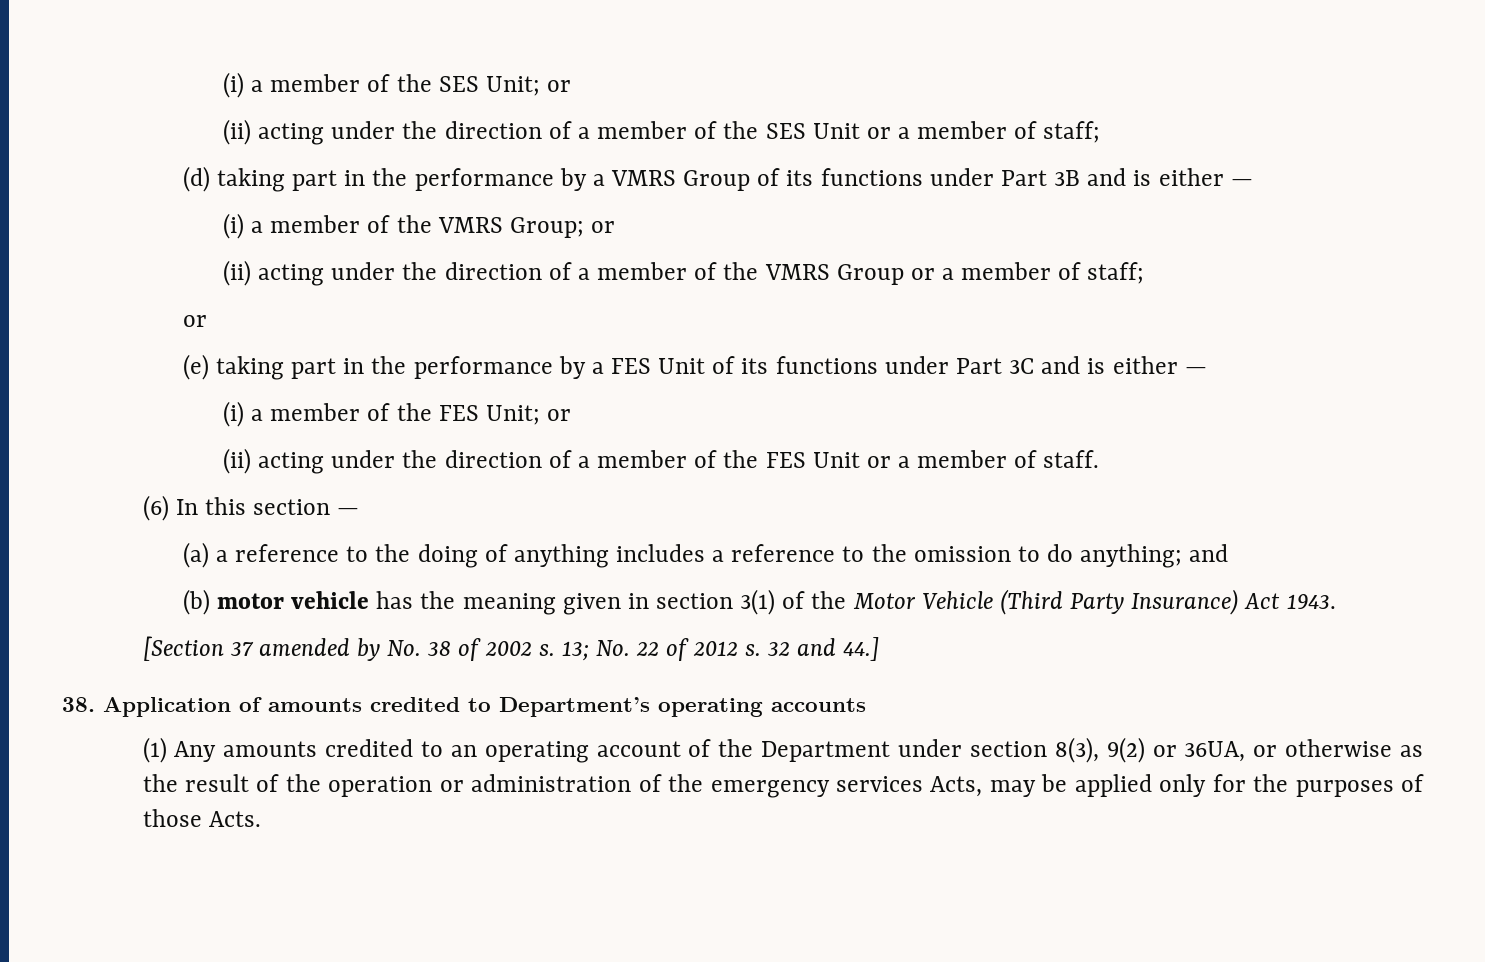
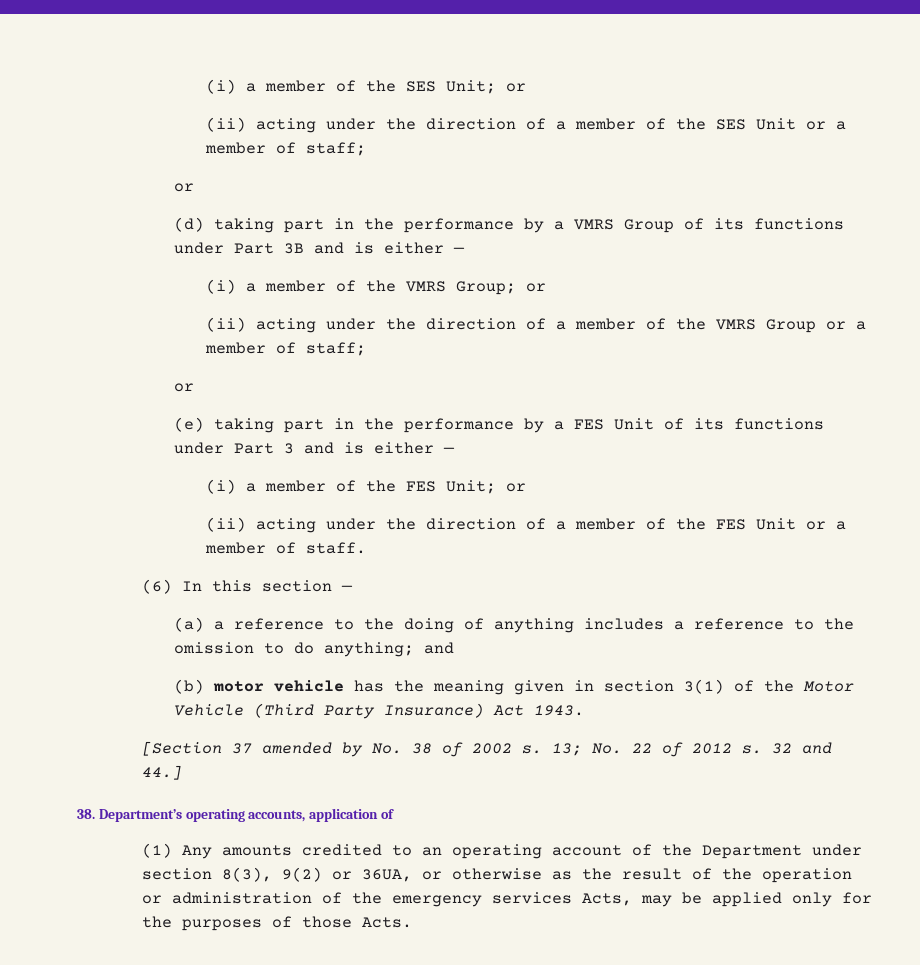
  (ii) acting under the direction of a member of the SES Unit or a member of staff;
+ or
- (e) taking part in the performance by a FES Unit of its functions under Part 3C and is either —
+ (e) taking part in the performance by a FES Unit of its functions under Part 3 and is either —
- 38. Application of amounts credited to Department’s operating accounts
+ 38. Department’s operating accounts, application of

